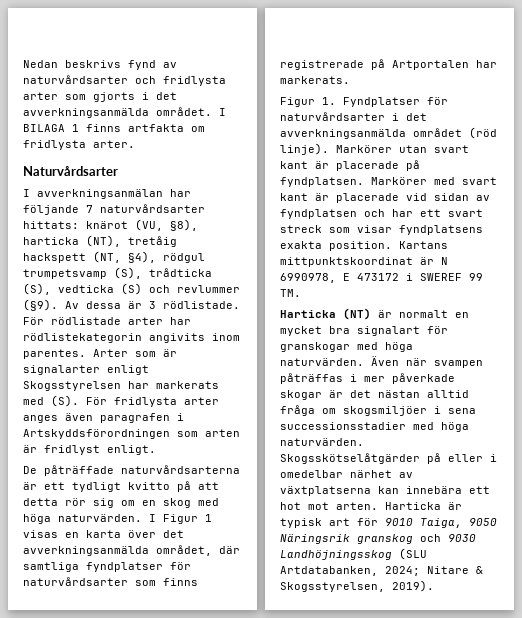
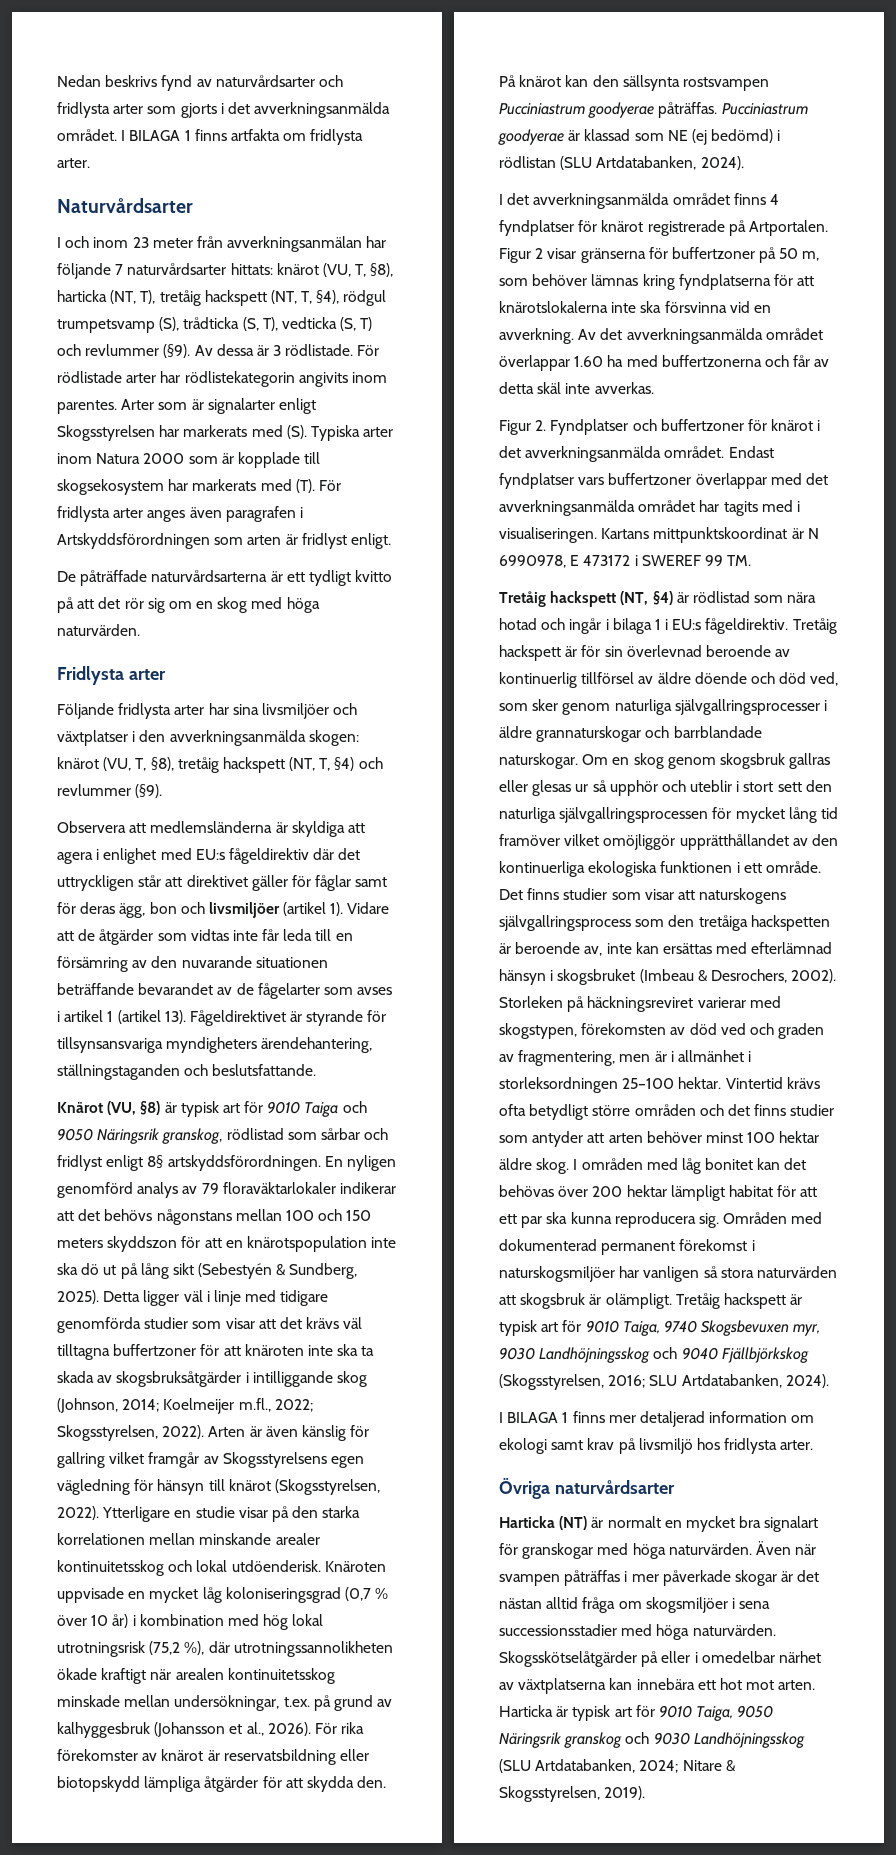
- I avverkningsanmälan har följande 7 naturvårdsarter hittats: knärot (VU, §8), harticka (NT), tretåig hackspett (NT, §4), rödgul trumpetsvamp (S), trådticka (S), vedticka (S) och revlummer (§9).
+ I och inom 23 meter från avverkningsanmälan har följande 7 naturvårdsarter hittats: knärot (VU, T, §8), harticka (NT, T), tretåig hackspett (NT, T, §4), rödgul trumpetsvamp (S), trådticka (S, T), vedticka (S, T) och revlummer (§9).
- Arter som är signalarter enligt Skogsstyrelsen har markerats med (S). För fridlysta arter anges även paragrafen i Artskyddsförordningen som arten är fridlyst enligt.
+ Arter som är signalarter enligt Skogsstyrelsen har markerats med (S). Typiska arter inom Natura 2000 som är kopplade till skogsekosystem har markerats med (T). För fridlysta arter anges även paragrafen i Artskyddsförordningen som arten är fridlyst enligt.
- De påträffade naturvårdsarterna är ett tydligt kvitto på att detta rör sig om en skog med höga naturvärden. I Figur 1 visas en karta över det avverkningsanmälda området, där samtliga fyndplatser för naturvårdsarter som finns registrerade på Artportalen har markerats.
- Figur 1. Fyndplatser för naturvårdsarter i det avverkningsanmälda området (röd linje). Markörer utan svart kant är placerade på fyndplatsen. Markörer med svart kant är placerade vid sidan av fyndplatsen och har ett svart streck som visar fyndplatsens exakta position.
+ De påträffade naturvårdsarterna är ett tydligt kvitto på att det rör sig om en skog med höga naturvärden.
+ Fridlysta arter
+ Följande fridlysta arter har sina livsmiljöer och växtplatser i den avverkningsanmälda skogen: knärot (VU, T, §8), tretåig hackspett (NT, T, §4) och revlummer (§9).
+ Observera att medlemsländerna är skyldiga att agera i enlighet med EU:s fågeldirektiv där det uttryckligen står att direktivet gäller för fåglar samt för deras ägg, bon och livsmiljöer (artikel 1). Vidare att de åtgärder som vidtas inte får leda till en försämring av den nuvarande situationen beträffande bevarandet av de fågelarter som avses i artikel 1 (artikel 13). Fågeldirektivet är styrande för tillsynsansvariga myndigheters ärendehantering, ställningstaganden och beslutsfattande.
+ Knärot (VU, §8) är typisk art för 9010 Taiga och 9050 Näringsrik granskog, rödlistad som sårbar och fridlyst enligt 8§ artskyddsförordningen. En nyligen genomförd analys av 79 floraväktarlokaler indikerar att det behövs någonstans mellan 100 och 150 meters skyddszon för att en knärotspopulation inte ska dö ut på lång sikt (Sebestyén & Sundberg, 2025). Detta ligger väl i linje med tidigare genomförda studier som visar att det krävs väl tilltagna buffertzoner för att knäroten inte ska ta skada av skogsbruksåtgärder i intilliggande skog (Johnson, 2014; Koelmeijer m.fl., 2022; Skogsstyrelsen, 2022). Arten är även känslig för gallring vilket framgår av Skogsstyrelsens egen vägledning för hänsyn till knärot (Skogsstyrelsen, 2022). Ytterligare en studie visar på den starka korrelationen mellan minskande arealer kontinuitetsskog och lokal utdöenderisk. Knäroten uppvisade en mycket låg koloniseringsgrad (0,7 % över 10 år) i kombination med hög lokal utrotningsrisk (75,2 %), där utrotningssannolikheten ökade kraftigt när arealen kontinuitetsskog minskade mellan undersökningar, t.ex. på grund av kalhyggesbruk (Johansson et al., 2026). För rika förekomster av knärot är reservatsbildning eller biotopskydd lämpliga åtgärder för att skydda den. På knärot kan den sällsynta rostsvampen Pucciniastrum goodyerae påträffas. Pucciniastrum goodyerae är klassad som NE (ej bedömd) i rödlistan (SLU Artdatabanken, 2024).
+ I det avverkningsanmälda området finns 4 fyndplatser för knärot registrerade på Artportalen. Figur 2 visar gränserna för buffertzoner på 50 m, som behöver lämnas kring fyndplatserna för att knärotslokalerna inte ska försvinna vid en avverkning. Av det avverkningsanmälda området överlappar 1.60 ha med buffertzonerna och får av detta skäl inte avverkas.
+ Figur 2. Fyndplatser och buffertzoner för knärot i det avverkningsanmälda området. Endast fyndplatser vars buffertzoner överlappar med det avverkningsanmälda området har tagits med i visualiseringen.
+ Tretåig hackspett (NT, §4) är rödlistad som nära hotad och ingår i bilaga 1 i EU:s fågeldirektiv. Tretåig hackspett är för sin överlevnad beroende av kontinuerlig tillförsel av äldre döende och död ved, som sker genom naturliga självgallringsprocesser i äldre grannaturskogar och barrblandade naturskogar. Om en skog genom skogsbruk gallras eller glesas ur så upphör och uteblir i stort sett den naturliga självgallringsprocessen för mycket lång tid framöver vilket omöjliggör upprätthållandet av den kontinuerliga ekologiska funktionen i ett område. Det finns studier som visar att naturskogens självgallringsprocess som den tretåiga hackspetten är beroende av, inte kan ersättas med efterlämnad hänsyn i skogsbruket (Imbeau & Desrochers, 2002). Storleken på häckningsreviret varierar med skogstypen, förekomsten av död ved och graden av fragmentering, men är i allmänhet i storleksordningen 25–100 hektar. Vintertid krävs ofta betydligt större områden och det finns studier som antyder att arten behöver minst 100 hektar äldre skog. I områden med låg bonitet kan det behövas över 200 hektar lämpligt habitat för att ett par ska kunna reproducera sig. Områden med dokumenterad permanent förekomst i naturskogsmiljöer har vanligen så stora naturvärden att skogsbruk är olämpligt. Tretåig hackspett är typisk art för 9010 Taiga, 9740 Skogsbevuxen myr, 9030 Landhöjningsskog och 9040 Fjällbjörkskog (Skogsstyrelsen, 2016; SLU Artdatabanken, 2024).
+ I BILAGA 1 finns mer detaljerad information om ekologi samt krav på livsmiljö hos fridlysta arter.
+ Övriga naturvårdsarter

